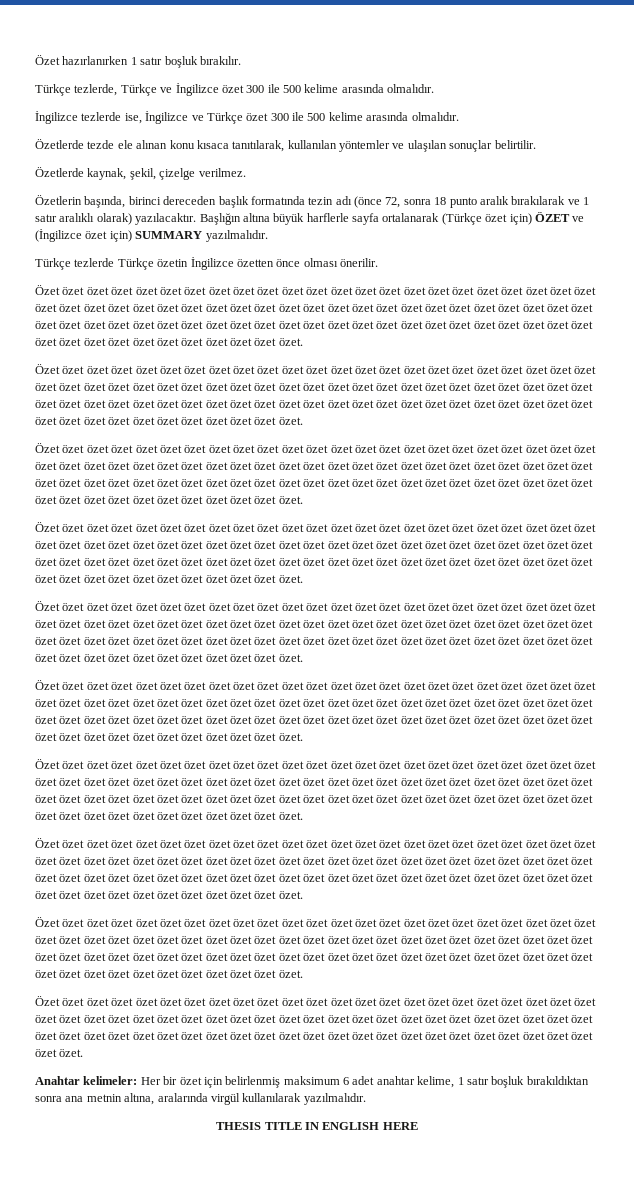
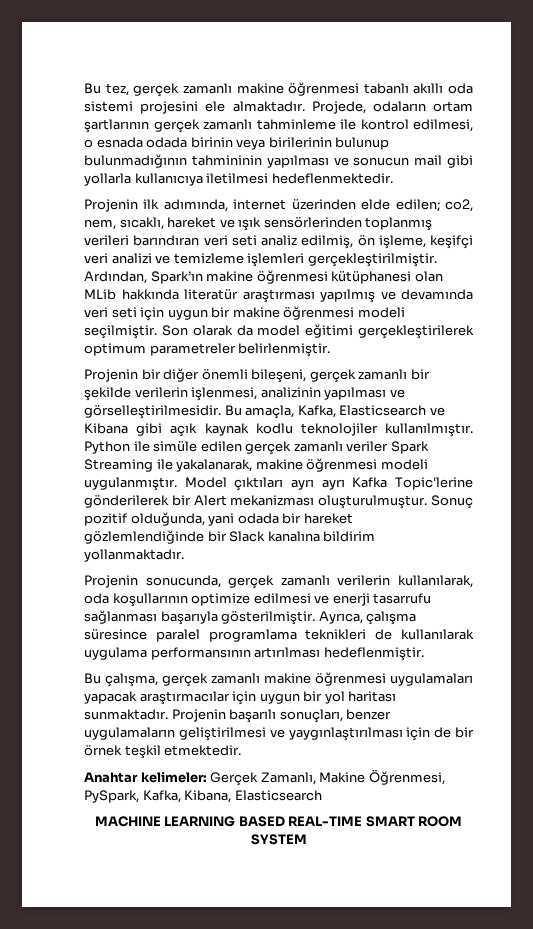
- Özet hazırlanırken 1 satır boşluk bırakılır.
- Türkçe tezlerde, Türkçe ve İngilizce özet 300 ile 500 kelime arasında olmalıdır.
- İngilizce tezlerde ise, İngilizce ve Türkçe özet 300 ile 500 kelime arasında olmalıdır.
- Özetlerde tezde ele alınan konu kısaca tanıtılarak, kullanılan yöntemler ve ulaşılan sonuçlar belirtilir.
- Özetlerde kaynak, şekil, çizelge verilmez.
- Özetlerin başında, birinci dereceden başlık formatında tezin adı (önce 72, sonra 18 punto aralık bırakılarak ve 1 satır aralıklı olarak) yazılacaktır. Başlığın altına büyük harflerle sayfa ortalanarak (Türkçe özet için) ÖZET ve (İngilizce özet için) SUMMARY yazılmalıdır.
- Türkçe tezlerde Türkçe özetin İngilizce özetten önce olması önerilir.
- Özet özet özet özet özet özet özet özet özet özet özet özet özet özet özet özet özet özet özet özet özet özet özet özet özet özet özet özet özet özet özet özet özet özet özet özet özet özet özet özet özet özet özet özet özet özet özet özet özet özet özet özet özet özet özet özet özet özet özet özet özet özet özet özet özet özet özet özet özet özet özet özet özet özet özet özet özet özet özet özet.
- Özet özet özet özet özet özet özet özet özet özet özet özet özet özet özet özet özet özet özet özet özet özet özet özet özet özet özet özet özet özet özet özet özet özet özet özet özet özet özet özet özet özet özet özet özet özet özet özet özet özet özet özet özet özet özet özet özet özet özet özet özet özet özet özet özet özet özet özet özet özet özet özet özet özet özet özet özet özet özet özet.
- Özet özet özet özet özet özet özet özet özet özet özet özet özet özet özet özet özet özet özet özet özet özet özet özet özet özet özet özet özet özet özet özet özet özet özet özet özet özet özet özet özet özet özet özet özet özet özet özet özet özet özet özet özet özet özet özet özet özet özet özet özet özet özet özet özet özet özet özet özet özet özet özet özet özet özet özet özet özet özet özet.
- Özet özet özet özet özet özet özet özet özet özet özet özet özet özet özet özet özet özet özet özet özet özet özet özet özet özet özet özet özet özet özet özet özet özet özet özet özet özet özet özet özet özet özet özet özet özet özet özet özet özet özet özet özet özet özet özet özet özet özet özet özet özet özet özet özet özet özet özet özet özet özet özet özet özet özet özet özet özet özet özet.
- Özet özet özet özet özet özet özet özet özet özet özet özet özet özet özet özet özet özet özet özet özet özet özet özet özet özet özet özet özet özet özet özet özet özet özet özet özet özet özet özet özet özet özet özet özet özet özet özet özet özet özet özet özet özet özet özet özet özet özet özet özet özet özet özet özet özet özet özet özet özet özet özet özet özet özet özet özet özet özet özet.
- Özet özet özet özet özet özet özet özet özet özet özet özet özet özet özet özet özet özet özet özet özet özet özet özet özet özet özet özet özet özet özet özet özet özet özet özet özet özet özet özet özet özet özet özet özet özet özet özet özet özet özet özet özet özet özet özet özet özet özet özet özet özet özet özet özet özet özet özet özet özet özet özet özet özet özet özet özet özet özet özet.
- Özet özet özet özet özet özet özet özet özet özet özet özet özet özet özet özet özet özet özet özet özet özet özet özet özet özet özet özet özet özet özet özet özet özet özet özet özet özet özet özet özet özet özet özet özet özet özet özet özet özet özet özet özet özet özet özet özet özet özet özet özet özet özet özet özet özet özet özet özet özet özet özet özet özet özet özet özet özet özet özet.
- Özet özet özet özet özet özet özet özet özet özet özet özet özet özet özet özet özet özet özet özet özet özet özet özet özet özet özet özet özet özet özet özet özet özet özet özet özet özet özet özet özet özet özet özet özet özet özet özet özet özet özet özet özet özet özet özet özet özet özet özet özet özet özet özet özet özet özet özet özet özet özet özet özet özet özet özet özet özet özet özet.
- Özet özet özet özet özet özet özet özet özet özet özet özet özet özet özet özet özet özet özet özet özet özet özet özet özet özet özet özet özet özet özet özet özet özet özet özet özet özet özet özet özet özet özet özet özet özet özet özet özet özet özet özet özet özet özet özet özet özet özet özet özet özet özet özet özet özet özet özet özet özet özet özet özet özet özet özet özet özet özet özet.
- Özet özet özet özet özet özet özet özet özet özet özet özet özet özet özet özet özet özet özet özet özet özet özet özet özet özet özet özet özet özet özet özet özet özet özet özet özet özet özet özet özet özet özet özet özet özet özet özet özet özet özet özet özet özet özet özet özet özet özet özet özet özet özet özet özet özet özet özet özet özet özet.
- Anahtar kelimeler: Her bir özet için belirlenmiş maksimum 6 adet anahtar kelime, 1 satır boşluk bırakıldıktan sonra ana metnin altına, aralarında virgül kullanılarak yazılmalıdır.
- THESIS TITLE IN ENGLISH HERE
+ Bu tez, gerçek zamanlı makine öğrenmesi tabanlı akıllı oda sistemi projesini ele almaktadır. Projede, odaların ortam şartlarının gerçek zamanlı tahminleme ile kontrol edilmesi, o esnada odada birinin veya birilerinin bulunup bulunmadığının tahmininin yapılması ve sonucun mail gibi yollarla kullanıcıya iletilmesi hedeflenmektedir.
+ Projenin ilk adımında, internet üzerinden elde edilen; co2, nem, sıcaklı, hareket ve ışık sensörlerinden toplanmış verileri barındıran veri seti analiz edilmiş, ön işleme, keşifçi veri analizi ve temizleme işlemleri gerçekleştirilmiştir. Ardından, Spark’ın makine öğrenmesi kütüphanesi olan MLib hakkında literatür araştırması yapılmış ve devamında veri seti için uygun bir makine öğrenmesi modeli seçilmiştir. Son olarak da model eğitimi gerçekleştirilerek optimum parametreler belirlenmiştir.
+ Projenin bir diğer önemli bileşeni, gerçek zamanlı bir şekilde verilerin işlenmesi, analizinin yapılması ve görselleştirilmesidir. Bu amaçla, Kafka, Elasticsearch ve Kibana gibi açık kaynak kodlu teknolojiler kullanılmıştır. Python ile simüle edilen gerçek zamanlı veriler Spark Streaming ile yakalanarak, makine öğrenmesi modeli uygulanmıştır. Model çıktıları ayrı ayrı Kafka Topic'lerine gönderilerek bir Alert mekanizması oluşturulmuştur. Sonuç pozitif olduğunda, yani odada bir hareket gözlemlendiğinde bir Slack kanalına bildirim yollanmaktadır.
+ Projenin sonucunda, gerçek zamanlı verilerin kullanılarak, oda koşullarının optimize edilmesi ve enerji tasarrufu sağlanması başarıyla gösterilmiştir. Ayrıca, çalışma süresince paralel programlama teknikleri de kullanılarak uygulama performansının artırılması hedeflenmiştir.
+ Bu çalışma, gerçek zamanlı makine öğrenmesi uygulamaları yapacak araştırmacılar için uygun bir yol haritası sunmaktadır. Projenin başarılı sonuçları, benzer uygulamaların geliştirilmesi ve yaygınlaştırılması için de bir örnek teşkil etmektedir.
+ Anahtar kelimeler: Gerçek Zamanlı, Makine Öğrenmesi, PySpark, Kafka, Kibana, Elasticsearch
+ MACHINE LEARNING BASED REAL-TIME SMART ROOM SYSTEM

